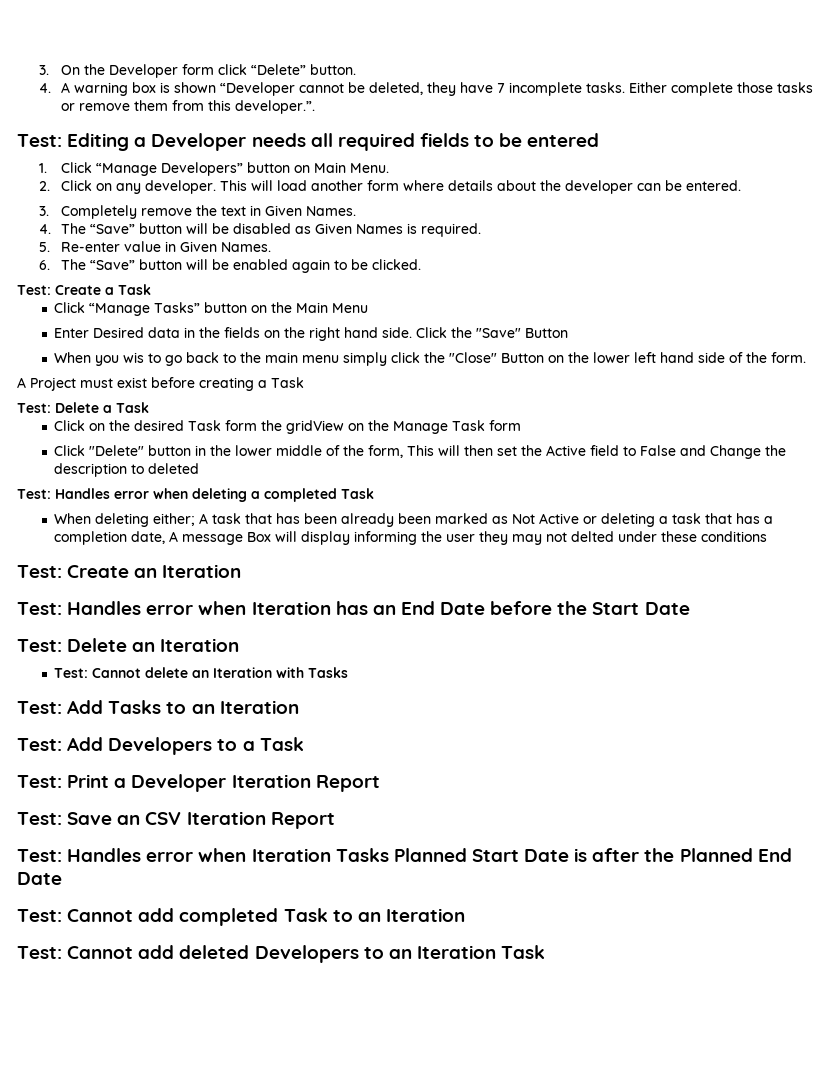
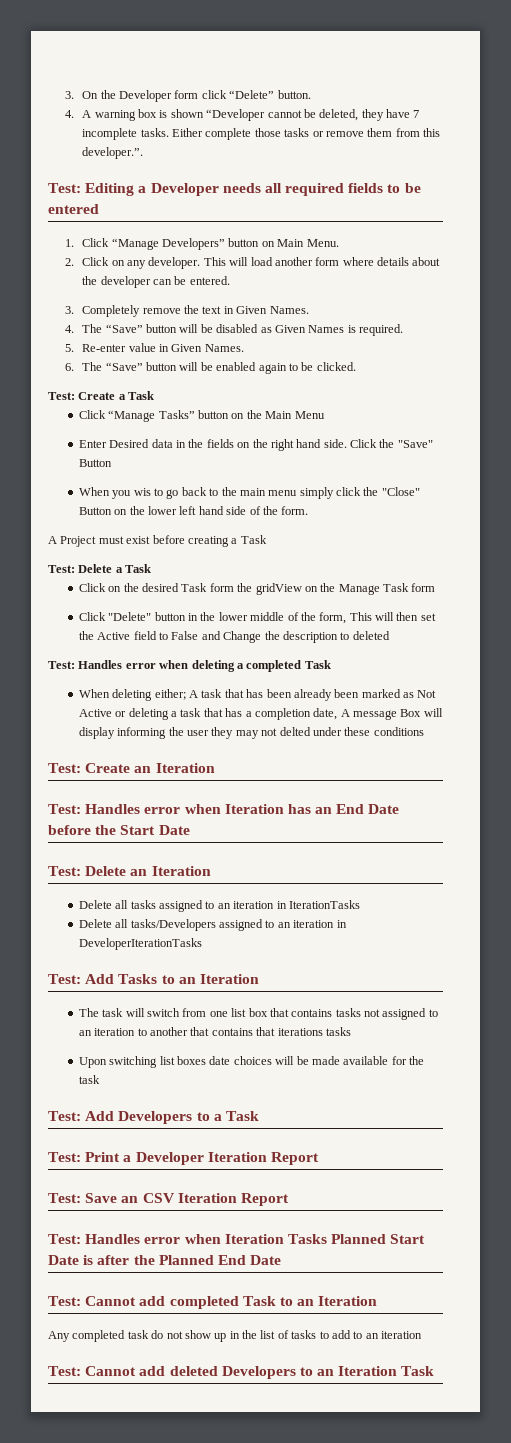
- Test: Cannot delete an Iteration with Tasks
+ Delete all tasks assigned to an iteration in IterationTasks
+ Delete all tasks/Developers assigned to an iteration in DeveloperIterationTasks
+ The task will switch from one list box that contains tasks not assigned to an iteration to another that contains that iterations tasks
+ Upon switching list boxes date choices will be made available for the task
+ Any completed task do not show up in the list of tasks to add to an iteration

